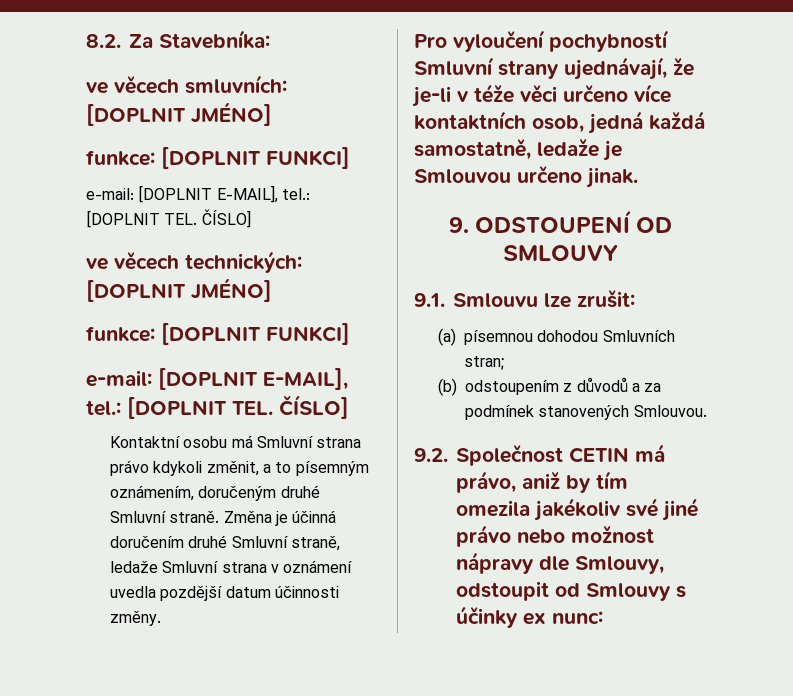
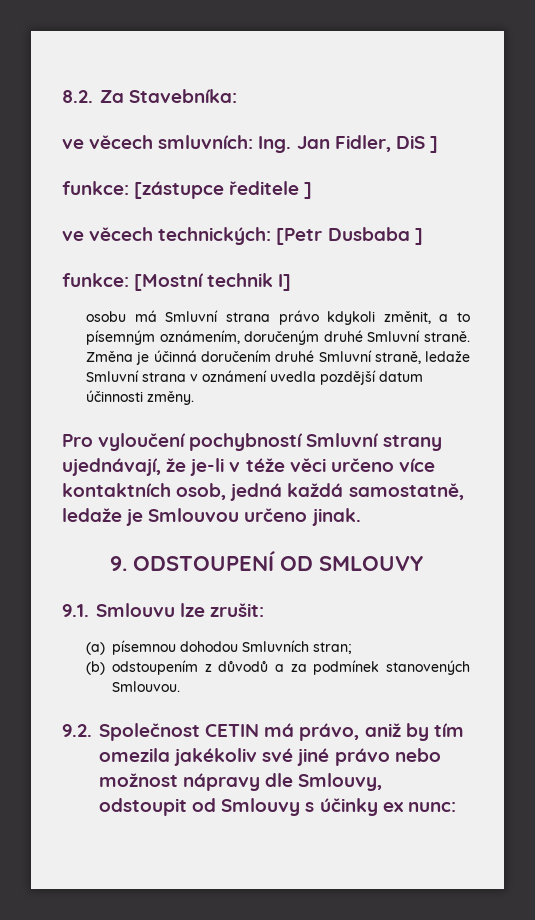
- ve věcech smluvních: [DOPLNIT JMÉNO]
- funkce: [DOPLNIT FUNKCI]
- e-mail: [DOPLNIT E-MAIL], tel.: [DOPLNIT TEL. ČÍSLO]
- ve věcech technických: [DOPLNIT JMÉNO]
- funkce: [DOPLNIT FUNKCI]
- e-mail: [DOPLNIT E-MAIL], tel.: [DOPLNIT TEL. ČÍSLO]
- Kontaktní osobu má Smluvní strana právo kdykoli změnit, a to písemným oznámením, doručeným druhé Smluvní straně.
+ ve věcech smluvních: Ing. Jan Fidler, DiS ]
+ funkce: [zástupce ředitele ]
+ ve věcech technických: [Petr Dusbaba ]
+ funkce: [Mostní technik I]
+ osobu má Smluvní strana právo kdykoli změnit, a to písemným oznámením, doručeným druhé Smluvní straně.

